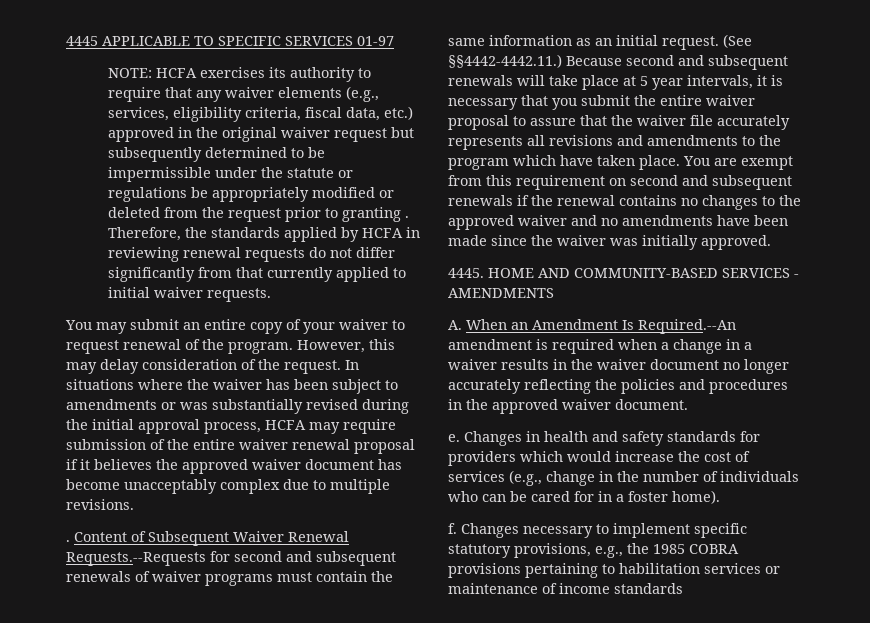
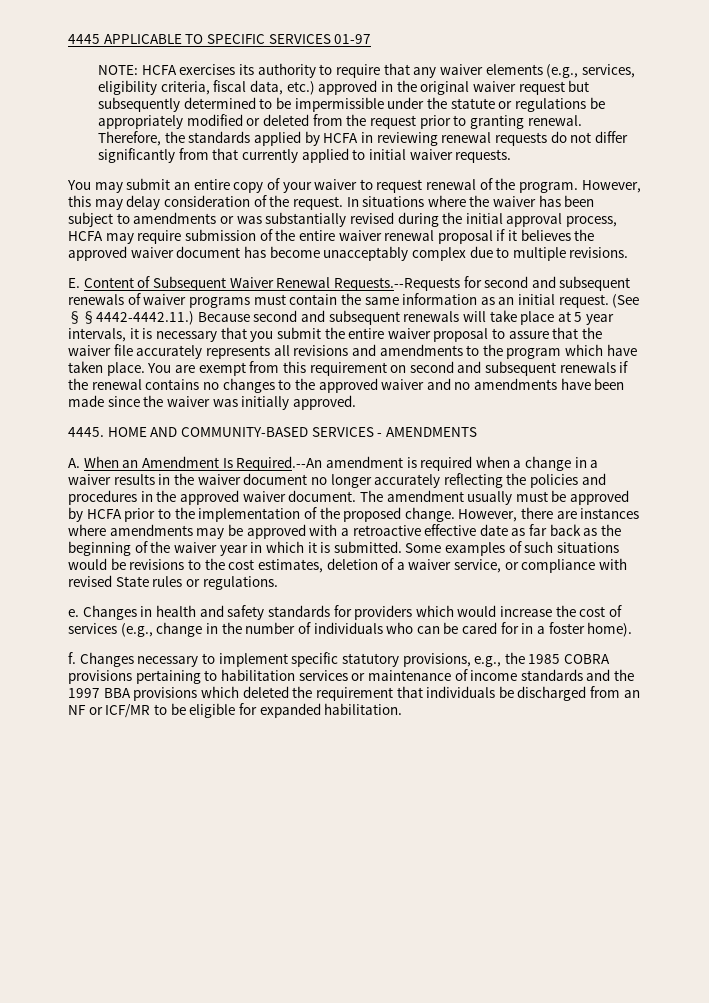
- NOTE: HCFA exercises its authority to require that any waiver elements (e.g., services, eligibility criteria, fiscal data, etc.) approved in the original waiver request but subsequently determined to be impermissible under the statute or regulations be appropriately modified or deleted from the request prior to granting .
+ NOTE: HCFA exercises its authority to require that any waiver elements (e.g., services, eligibility criteria, fiscal data, etc.) approved in the original waiver request but subsequently determined to be impermissible under the statute or regulations be appropriately modified or deleted from the request prior to granting renewal.
- . Content of Subsequent Waiver Renewal Requests.--Requests for second and subsequent renewals of waiver programs must contain the same information as an initial request.
+ E. Content of Subsequent Waiver Renewal Requests.--Requests for second and subsequent renewals of waiver programs must contain the same information as an initial request.
+ The amendment usually must be approved by HCFA prior to the implementation of the proposed change. However, there are instances where amendments may be approved with a retroactive effective date as far back as the beginning of the waiver year in which it is submitted. Some examples of such situations would be revisions to the cost estimates, deletion of a waiver service, or compliance with revised State rules or regulations.
- Changes necessary to implement specific statutory provisions, e.g., the 1985 COBRA provisions pertaining to habilitation services or maintenance of income standards
+ Changes necessary to implement specific statutory provisions, e.g., the 1985 COBRA provisions pertaining to habilitation services or maintenance of income standards and the 1997 BBA provisions which deleted the requirement that individuals be discharged from an NF or ICF/MR to be eligible for expanded habilitation.

